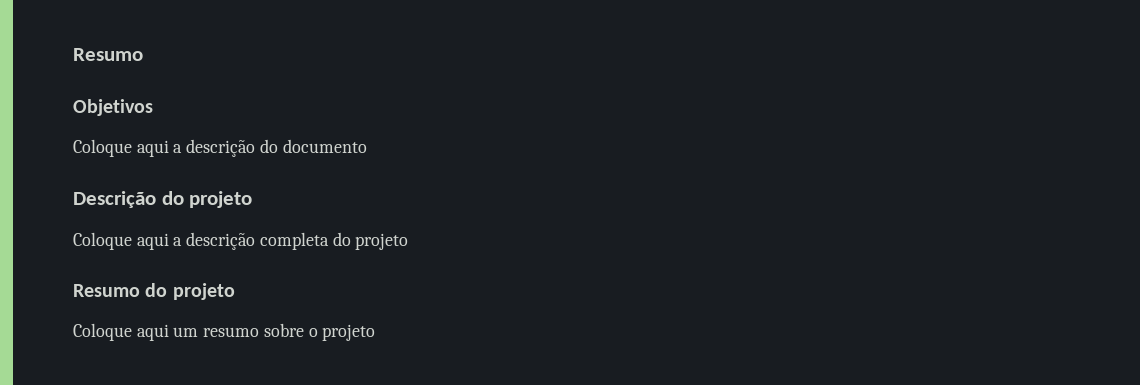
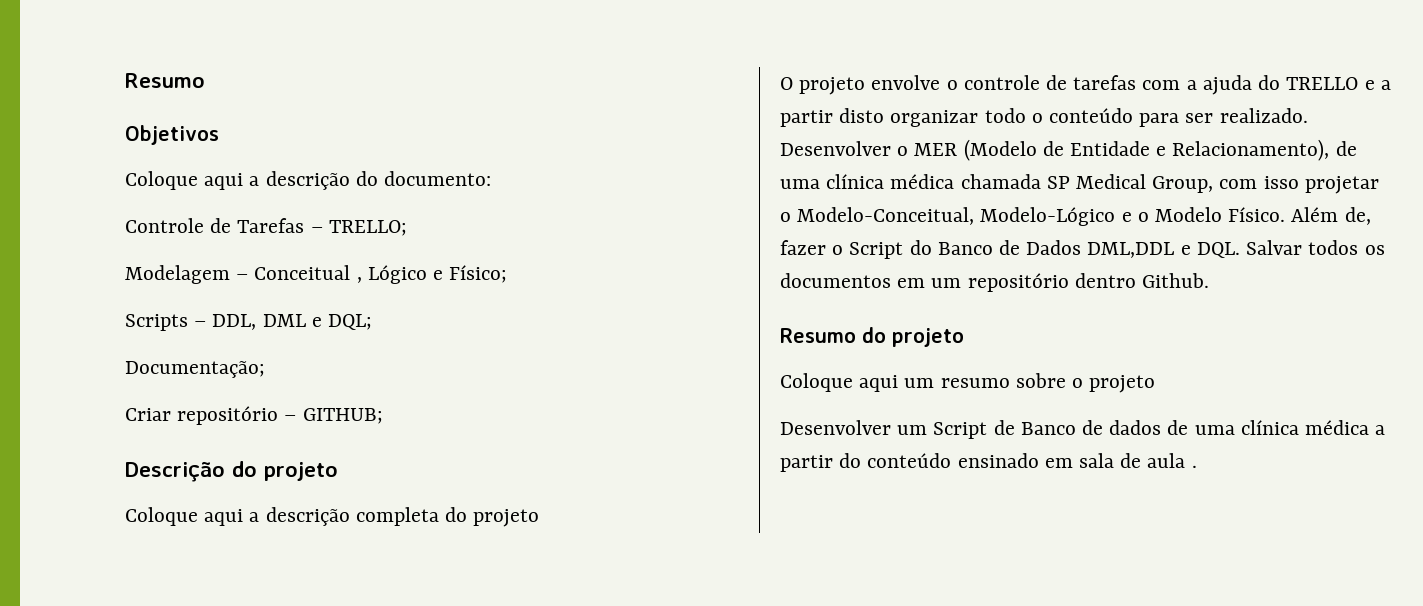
- Coloque aqui a descrição do documento
+ Coloque aqui a descrição do documento:
+ Controle de Tarefas – TRELLO;
+ Modelagem – Conceitual , Lógico e Físico;
+ Scripts – DDL, DML e DQL;
+ Documentação;
+ Criar repositório – GITHUB;
+ O projeto envolve o controle de tarefas com a ajuda do TRELLO e a partir disto organizar todo o conteúdo para ser realizado. Desenvolver o MER (Modelo de Entidade e Relacionamento), de uma clínica médica chamada SP Medical Group, com isso projetar o Modelo-Conceitual, Modelo-Lógico e o Modelo Físico. Além de, fazer o Script do Banco de Dados DML,DDL e DQL. Salvar todos os documentos em um repositório dentro Github.
+ Desenvolver um Script de Banco de dados de uma clínica médica a partir do conteúdo ensinado em sala de aula .

